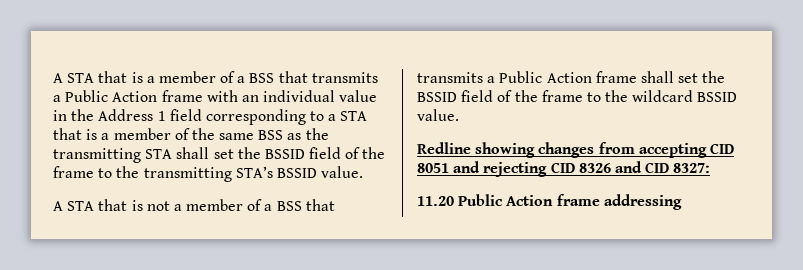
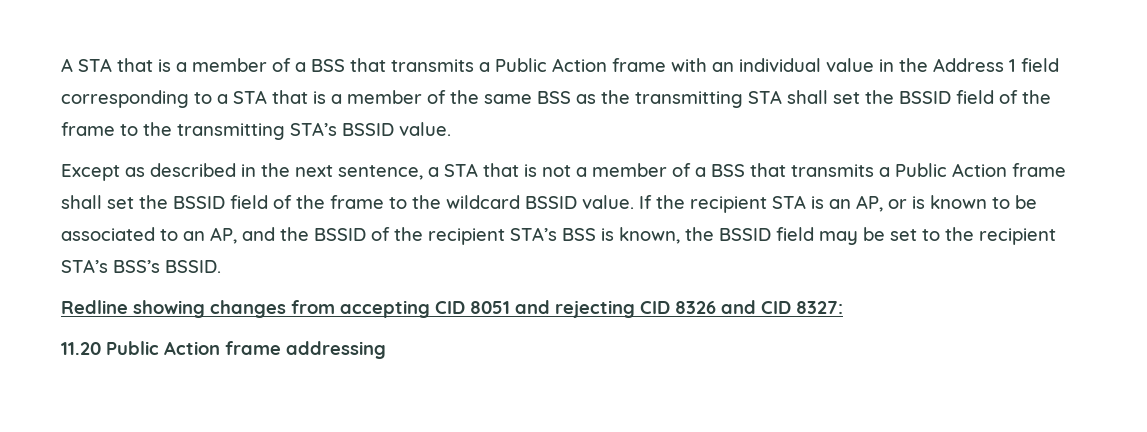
- A STA that is not a member of a BSS that transmits a Public Action frame shall set the BSSID field of the frame to the wildcard BSSID value.
+ Except as described in the next sentence, a STA that is not a member of a BSS that transmits a Public Action frame shall set the BSSID field of the frame to the wildcard BSSID value. If the recipient STA is an AP, or is known to be associated to an AP, and the BSSID of the recipient STA’s BSS is known, the BSSID field may be set to the recipient STA’s BSS’s BSSID.

